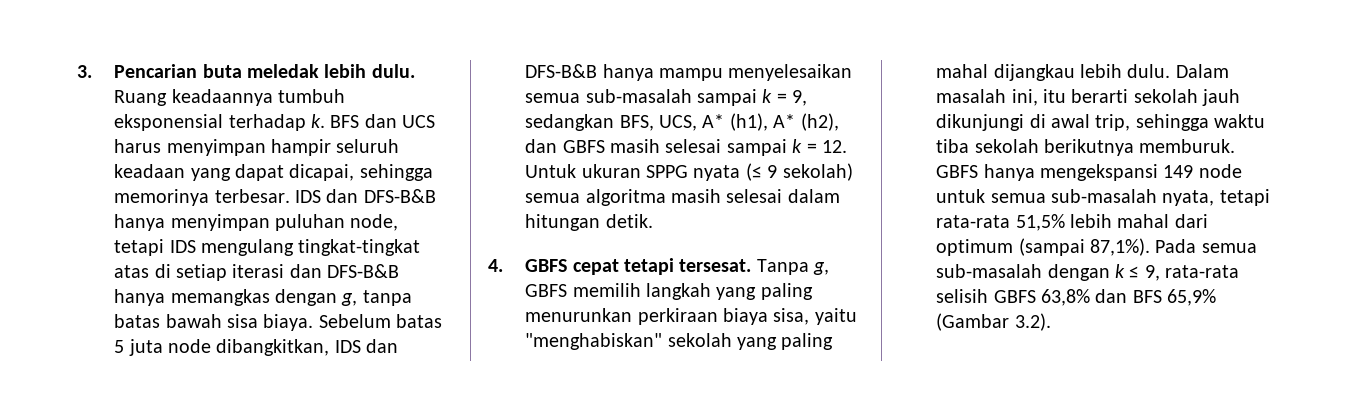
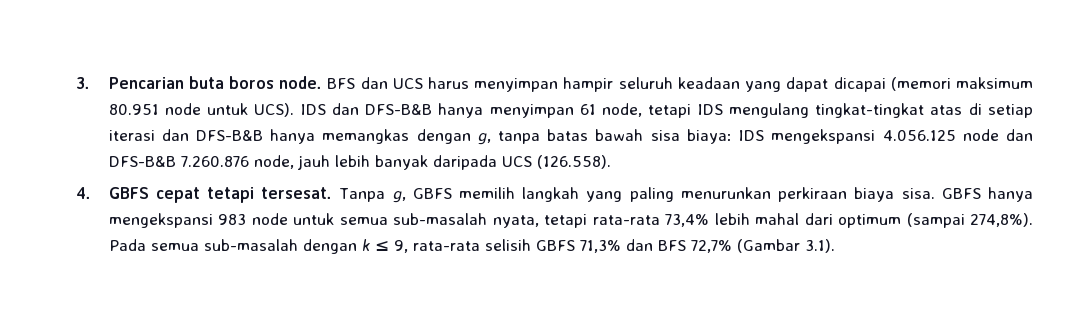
- 3. Pencarian buta meledak lebih dulu. Ruang keadaannya tumbuh eksponensial terhadap k.
+ 3. Pencarian buta boros node.
- BFS dan UCS harus menyimpan hampir seluruh keadaan yang dapat dicapai, sehingga memorinya terbesar.
+ BFS dan UCS harus menyimpan hampir seluruh keadaan yang dapat dicapai (memori maksimum 80.951 node untuk UCS).
- IDS dan DFS-B&B hanya menyimpan puluhan node, tetapi IDS mengulang tingkat-tingkat atas di setiap iterasi dan DFS-B&B hanya memangkas dengan g, tanpa batas bawah sisa biaya. Sebelum batas 5 juta node dibangkitkan, IDS dan DFS-B&B hanya mampu menyelesaikan semua sub-masalah sampai k = 9, sedangkan BFS, UCS, A* (h1), A* (h2), dan GBFS masih selesai sampai k = 12. Untuk ukuran SPPG nyata (≤ 9 sekolah) semua algoritma masih selesai dalam hitungan detik.
+ IDS dan DFS-B&B hanya menyimpan 61 node, tetapi IDS mengulang tingkat-tingkat atas di setiap iterasi dan DFS-B&B hanya memangkas dengan g, tanpa batas bawah sisa biaya: IDS mengekspansi 4.056.125 node dan DFS-B&B 7.260.876 node, jauh lebih banyak daripada UCS (126.558).
- Tanpa g, GBFS memilih langkah yang paling menurunkan perkiraan biaya sisa, yaitu "menghabiskan" sekolah yang paling mahal dijangkau lebih dulu. Dalam masalah ini, itu berarti sekolah jauh dikunjungi di awal trip, sehingga waktu tiba sekolah berikutnya memburuk.
+ Tanpa g, GBFS memilih langkah yang paling menurunkan perkiraan biaya sisa.
- GBFS hanya mengekspansi 149 node untuk semua sub-masalah nyata, tetapi rata-rata 51,5% lebih mahal dari optimum (sampai 87,1%).
+ GBFS hanya mengekspansi 983 node untuk semua sub-masalah nyata, tetapi rata-rata 73,4% lebih mahal dari optimum (sampai 274,8%).
- Pada semua sub-masalah dengan k ≤ 9, rata-rata selisih GBFS 63,8% dan BFS 65,9% (Gambar 3.2).
+ Pada semua sub-masalah dengan k ≤ 9, rata-rata selisih GBFS 71,3% dan BFS 72,7% (Gambar 3.1).

